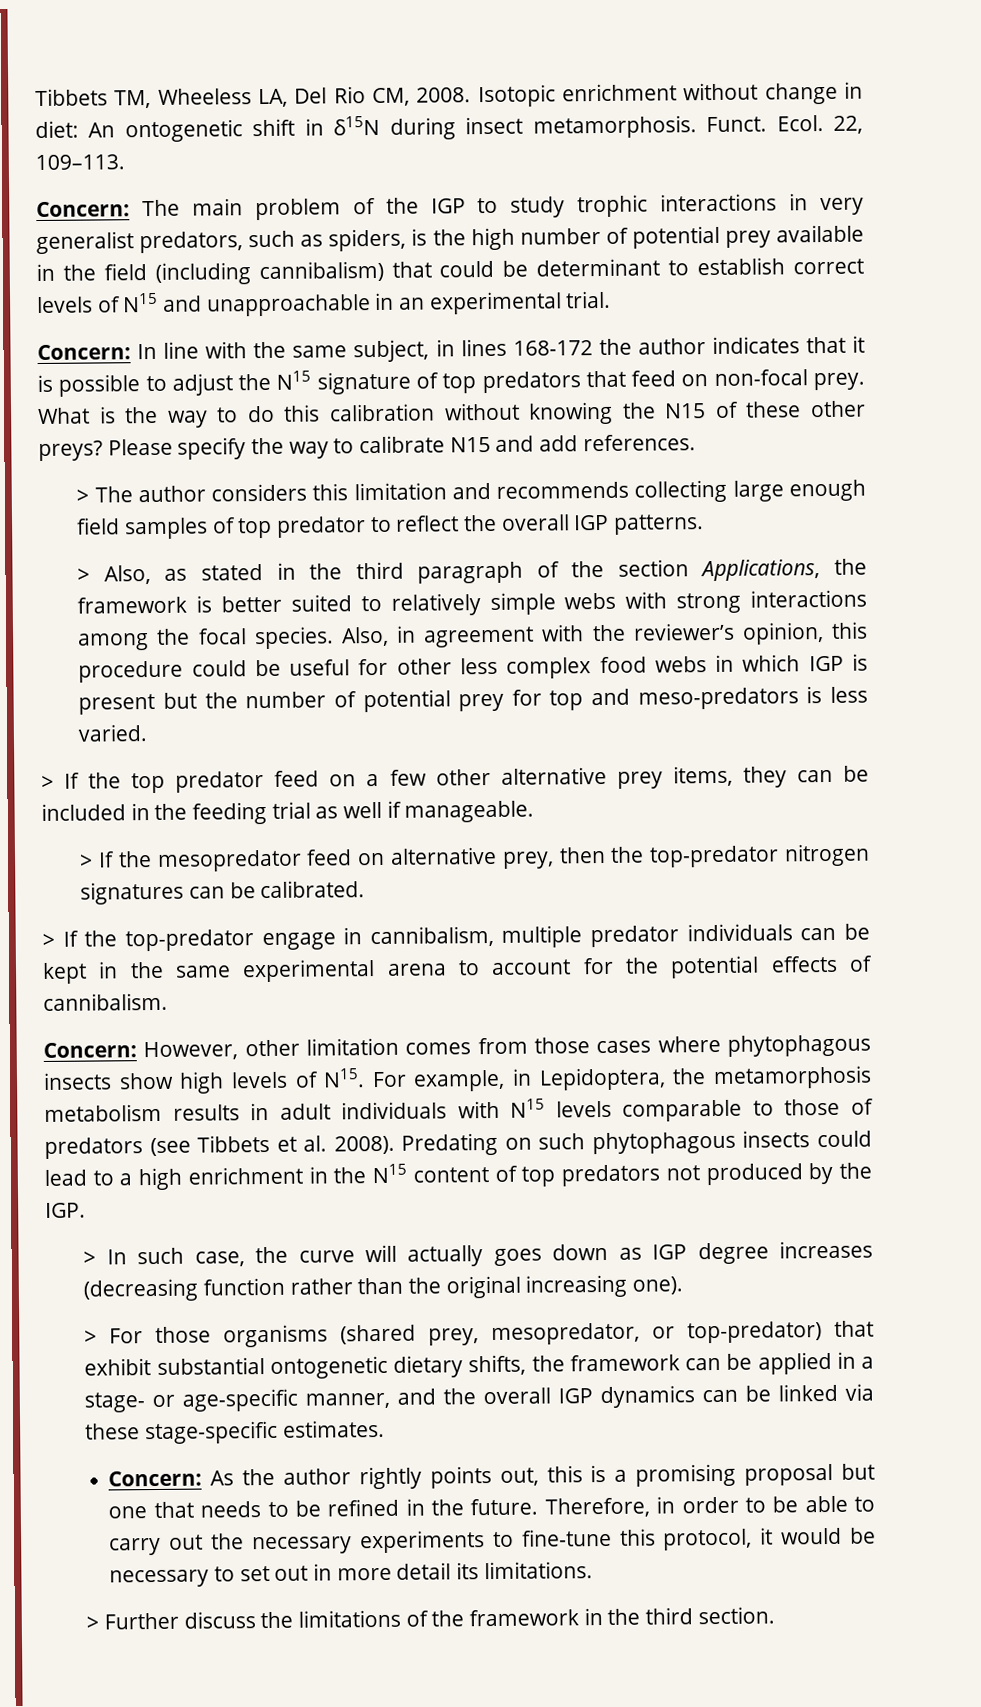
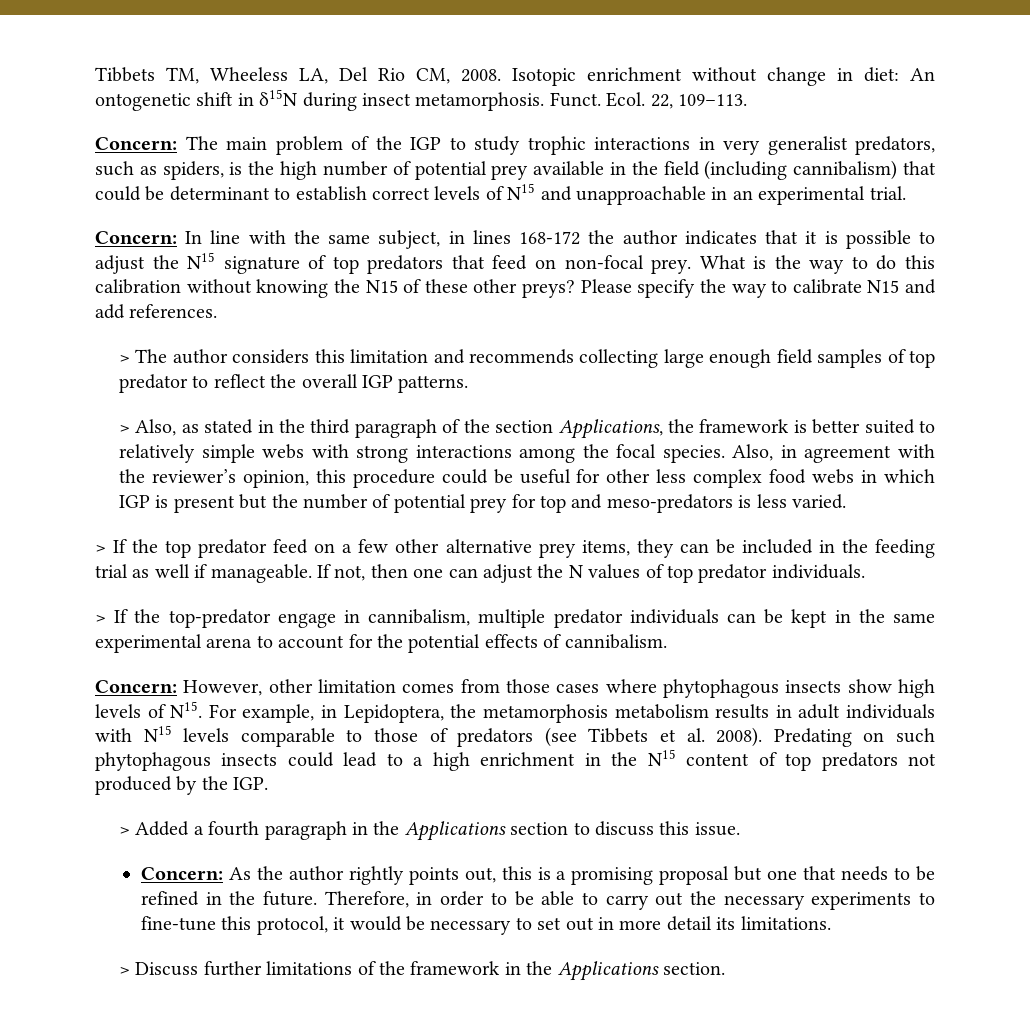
- > If the top predator feed on a few other alternative prey items, they can be included in the feeding trial as well if manageable.
- > If the mesopredator feed on alternative prey, then the top-predator nitrogen signatures can be calibrated.
+ > If the top predator feed on a few other alternative prey items, they can be included in the feeding trial as well if manageable. If not, then one can adjust the N values of top predator individuals.
- > In such case, the curve will actually goes down as IGP degree increases (decreasing function rather than the original increasing one).
- > For those organisms (shared prey, mesopredator, or top-predator) that exhibit substantial ontogenetic dietary shifts, the framework can be applied in a stage- or age-specific manner, and the overall IGP dynamics can be linked via these stage-specific estimates.
+ > Added a fourth paragraph in the Applications section to discuss this issue.
- > Further discuss the limitations of the framework in the third section.
+ > Discuss further limitations of the framework in the Applications section.

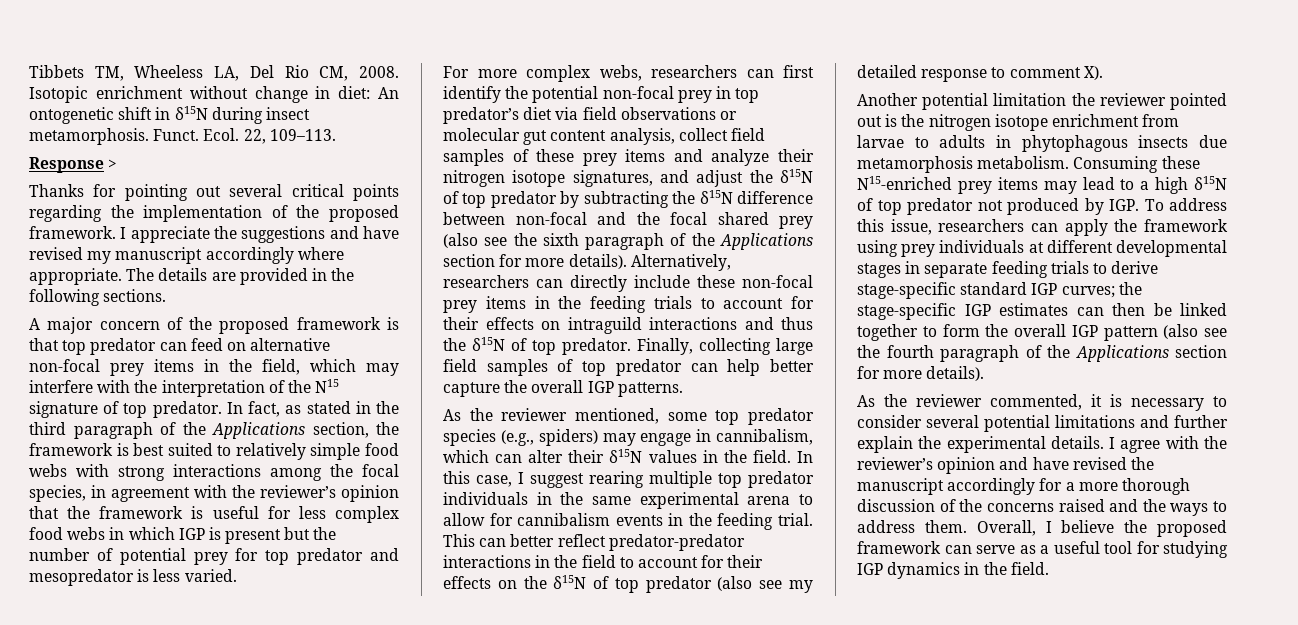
- Concern: The main problem of the IGP to study trophic interactions in very generalist predators, such as spiders, is the high number of potential prey available in the field (including cannibalism) that could be determinant to establish correct levels of N15 and unapproachable in an experimental trial.
- Concern: In line with the same subject, in lines 168-172 the author indicates that it is possible to adjust the N15 signature of top predators that feed on non-focal prey. What is the way to do this calibration without knowing the N15 of these other preys? Please specify the way to calibrate N15 and add references.
- > The author considers this limitation and recommends collecting large enough field samples of top predator to reflect the overall IGP patterns.
- > Also, as stated in the third paragraph of the section Applications, the framework is better suited to relatively simple webs with strong interactions among the focal species. Also, in agreement with the reviewer’s opinion, this procedure could be useful for other less complex food webs in which IGP is present but the number of potential prey for top and meso-predators is less varied.
+ Response >
+ Thanks for pointing out several critical points regarding the implementation of the proposed framework. I appreciate the suggestions and have revised my manuscript accordingly where appropriate. The details are provided in the following sections.
+ A major concern of the proposed framework is that top predator can feed on alternative non-focal prey items in the field, which may interfere with the interpretation of the N15 signature of top predator. In fact, as stated in the third paragraph of the Applications section, the framework is best suited to relatively simple food webs with strong interactions among the focal species, in agreement with the reviewer’s opinion that the framework is useful for less complex food webs in which IGP is present but the number of potential prey for top predator and mesopredator is less varied.
- > If the top predator feed on a few other alternative prey items, they can be included in the feeding trial as well if manageable. If not, then one can adjust the N values of top predator individuals.
- > If the top-predator engage in cannibalism, multiple predator individuals can be kept in the same experimental arena to account for the potential effects of cannibalism.
- Concern: However, other limitation comes from those cases where phytophagous insects show high levels of N15. For example, in Lepidoptera, the metamorphosis metabolism results in adult individuals with N15 levels comparable to those of predators (see Tibbets et al. 2008). Predating on such phytophagous insects could lead to a high enrichment in the N15 content of top predators not produced by the IGP.
- > Added a fourth paragraph in the Applications section to discuss this issue.
- Concern: As the author rightly points out, this is a promising proposal but one that needs to be refined in the future. Therefore, in order to be able to carry out the necessary experiments to fine-tune this protocol, it would be necessary to set out in more detail its limitations.
- > Discuss further limitations of the framework in the Applications section.
+ For more complex webs, researchers can first identify the potential non-focal prey in top predator’s diet via field observations or molecular gut content analysis, collect field samples of these prey items and analyze their nitrogen isotope signatures, and adjust the δ15N of top predator by subtracting the δ15N difference between non-focal and the focal shared prey (also see the sixth paragraph of the Applications section for more details). Alternatively, researchers can directly include these non-focal prey items in the feeding trials to account for their effects on intraguild interactions and thus the δ15N of top predator. Finally, collecting large field samples of top predator can help better capture the overall IGP patterns.
+ As the reviewer mentioned, some top predator species (e.g., spiders) may engage in cannibalism, which can alter their δ15N values in the field. In this case, I suggest rearing multiple top predator individuals in the same experimental arena to allow for cannibalism events in the feeding trial. This can better reflect predator-predator interactions in the field to account for their effects on the δ15N of top predator (also see my detailed response to comment X).
+ Another potential limitation the reviewer pointed out is the nitrogen isotope enrichment from larvae to adults in phytophagous insects due metamorphosis metabolism. Consuming these N15-enriched prey items may lead to a high δ15N of top predator not produced by IGP. To address this issue, researchers can apply the framework using prey individuals at different developmental stages in separate feeding trials to derive stage-specific standard IGP curves; the stage-specific IGP estimates can then be linked together to form the overall IGP pattern (also see the fourth paragraph of the Applications section for more details).
+ As the reviewer commented, it is necessary to consider several potential limitations and further explain the experimental details. I agree with the reviewer’s opinion and have revised the manuscript accordingly for a more thorough discussion of the concerns raised and the ways to address them. Overall, I believe the proposed framework can serve as a useful tool for studying IGP dynamics in the field.

